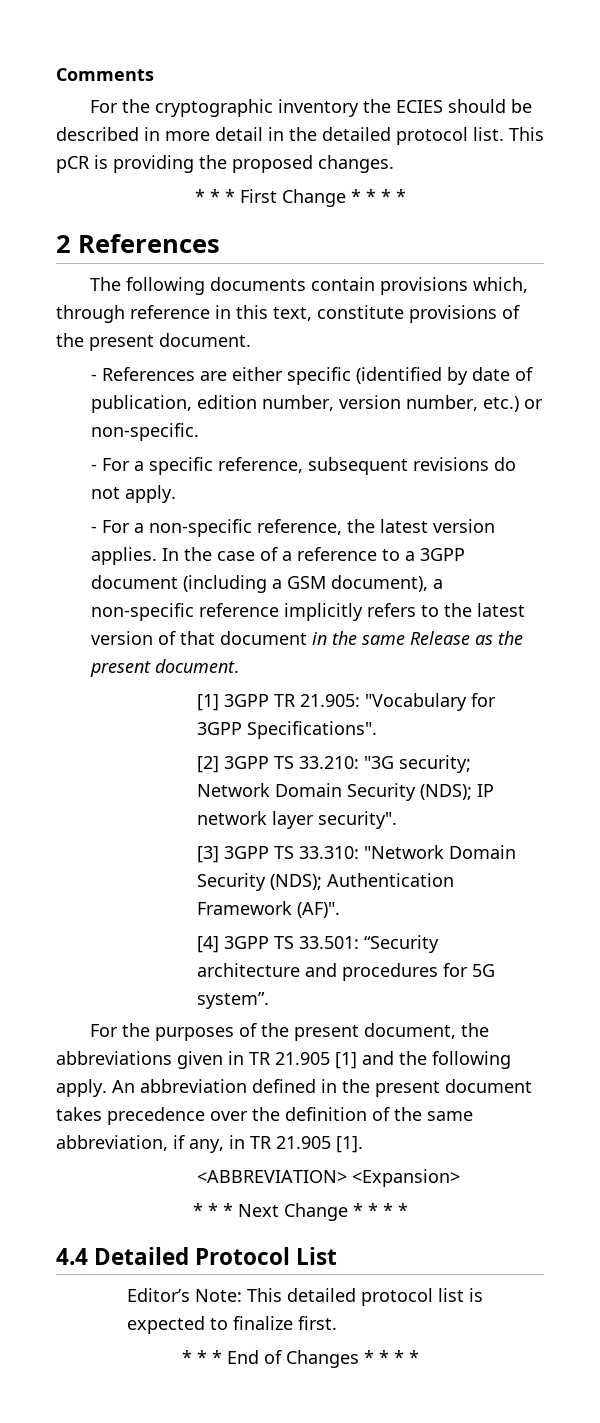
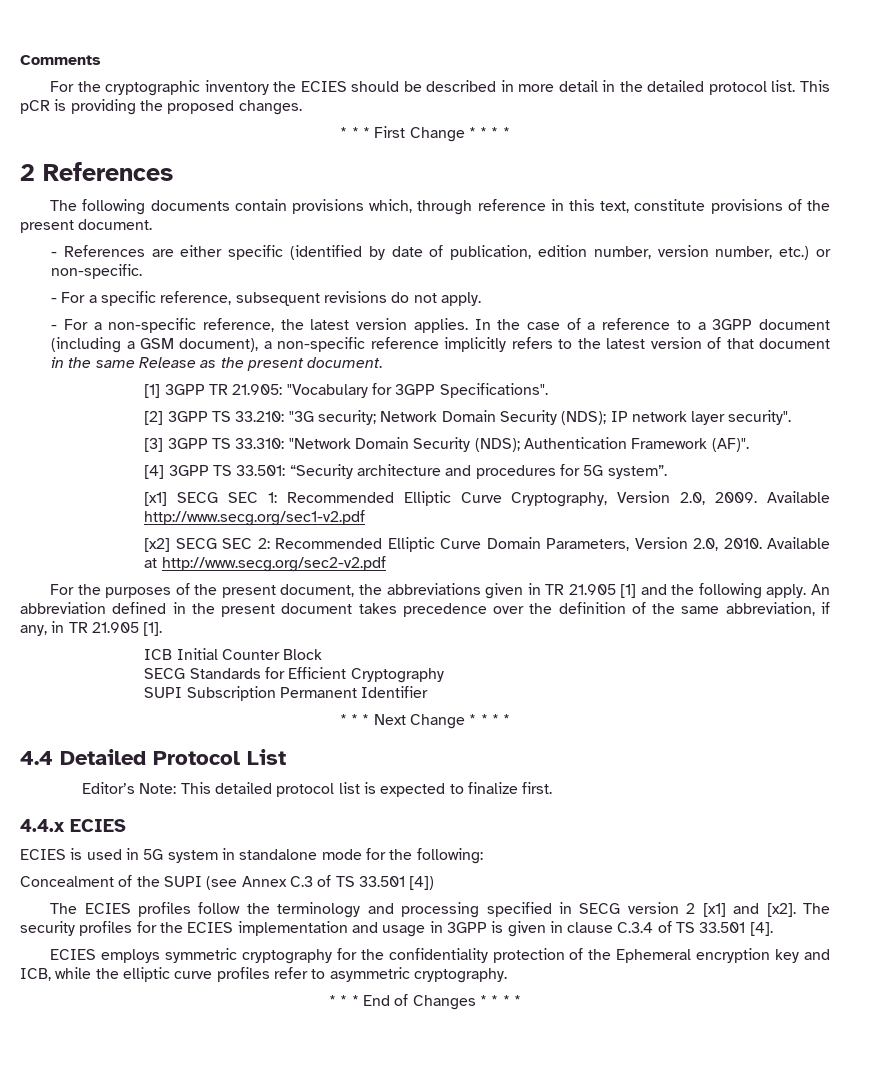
+ [x1] SECG SEC 1: Recommended Elliptic Curve Cryptography, Version 2.0, 2009. Available http://www.secg.org/sec1-v2.pdf
+ [x2] SECG SEC 2: Recommended Elliptic Curve Domain Parameters, Version 2.0, 2010. Available at http://www.secg.org/sec2-v2.pdf
- <ABBREVIATION> <Expansion>
+ ICB Initial Counter Block
+ SECG Standards for Efficient Cryptography
+ SUPI Subscription Permanent Identifier
+ 4.4.x ECIES
+ ECIES is used in 5G system in standalone mode for the following:
+ Concealment of the SUPI (see Annex C.3 of TS 33.501 [4])
+ The ECIES profiles follow the terminology and processing specified in SECG version 2 [x1] and [x2]. The security profiles for the ECIES implementation and usage in 3GPP is given in clause C.3.4 of TS 33.501 [4].
+ ECIES employs symmetric cryptography for the confidentiality protection of the Ephemeral encryption key and ICB, while the elliptic curve profiles refer to asymmetric cryptography.

